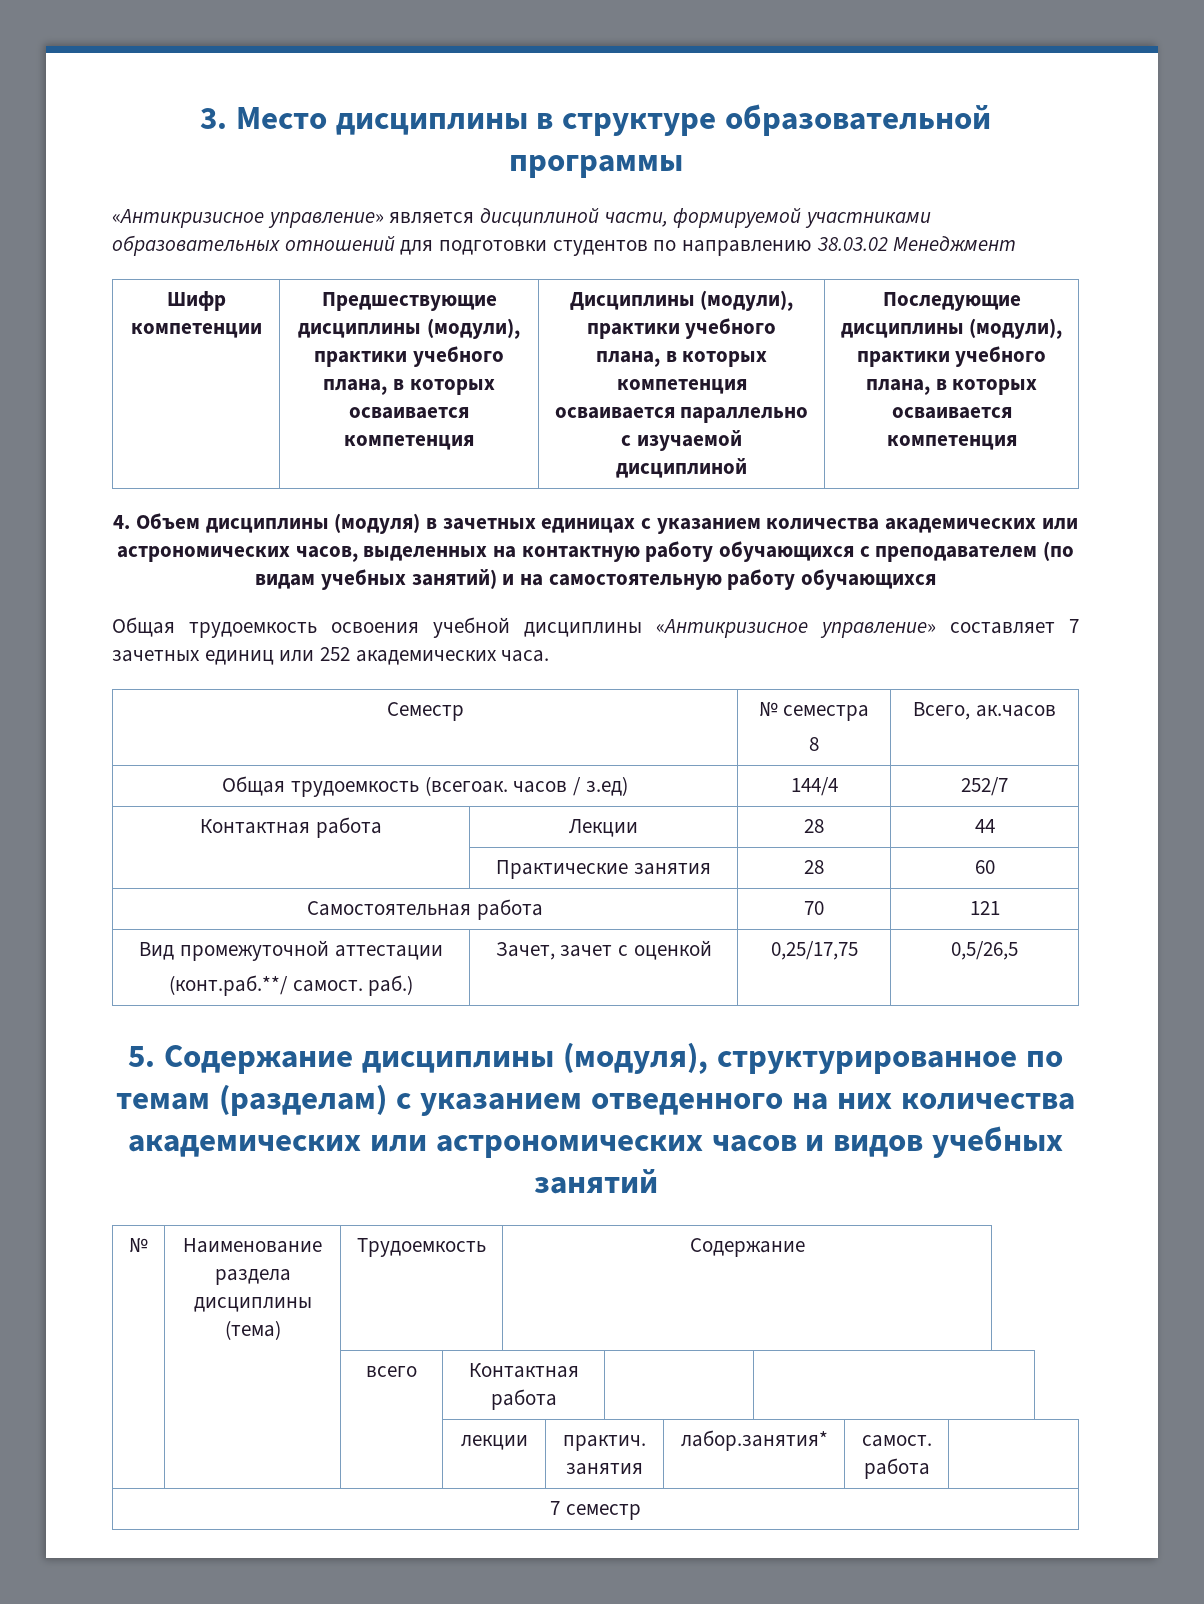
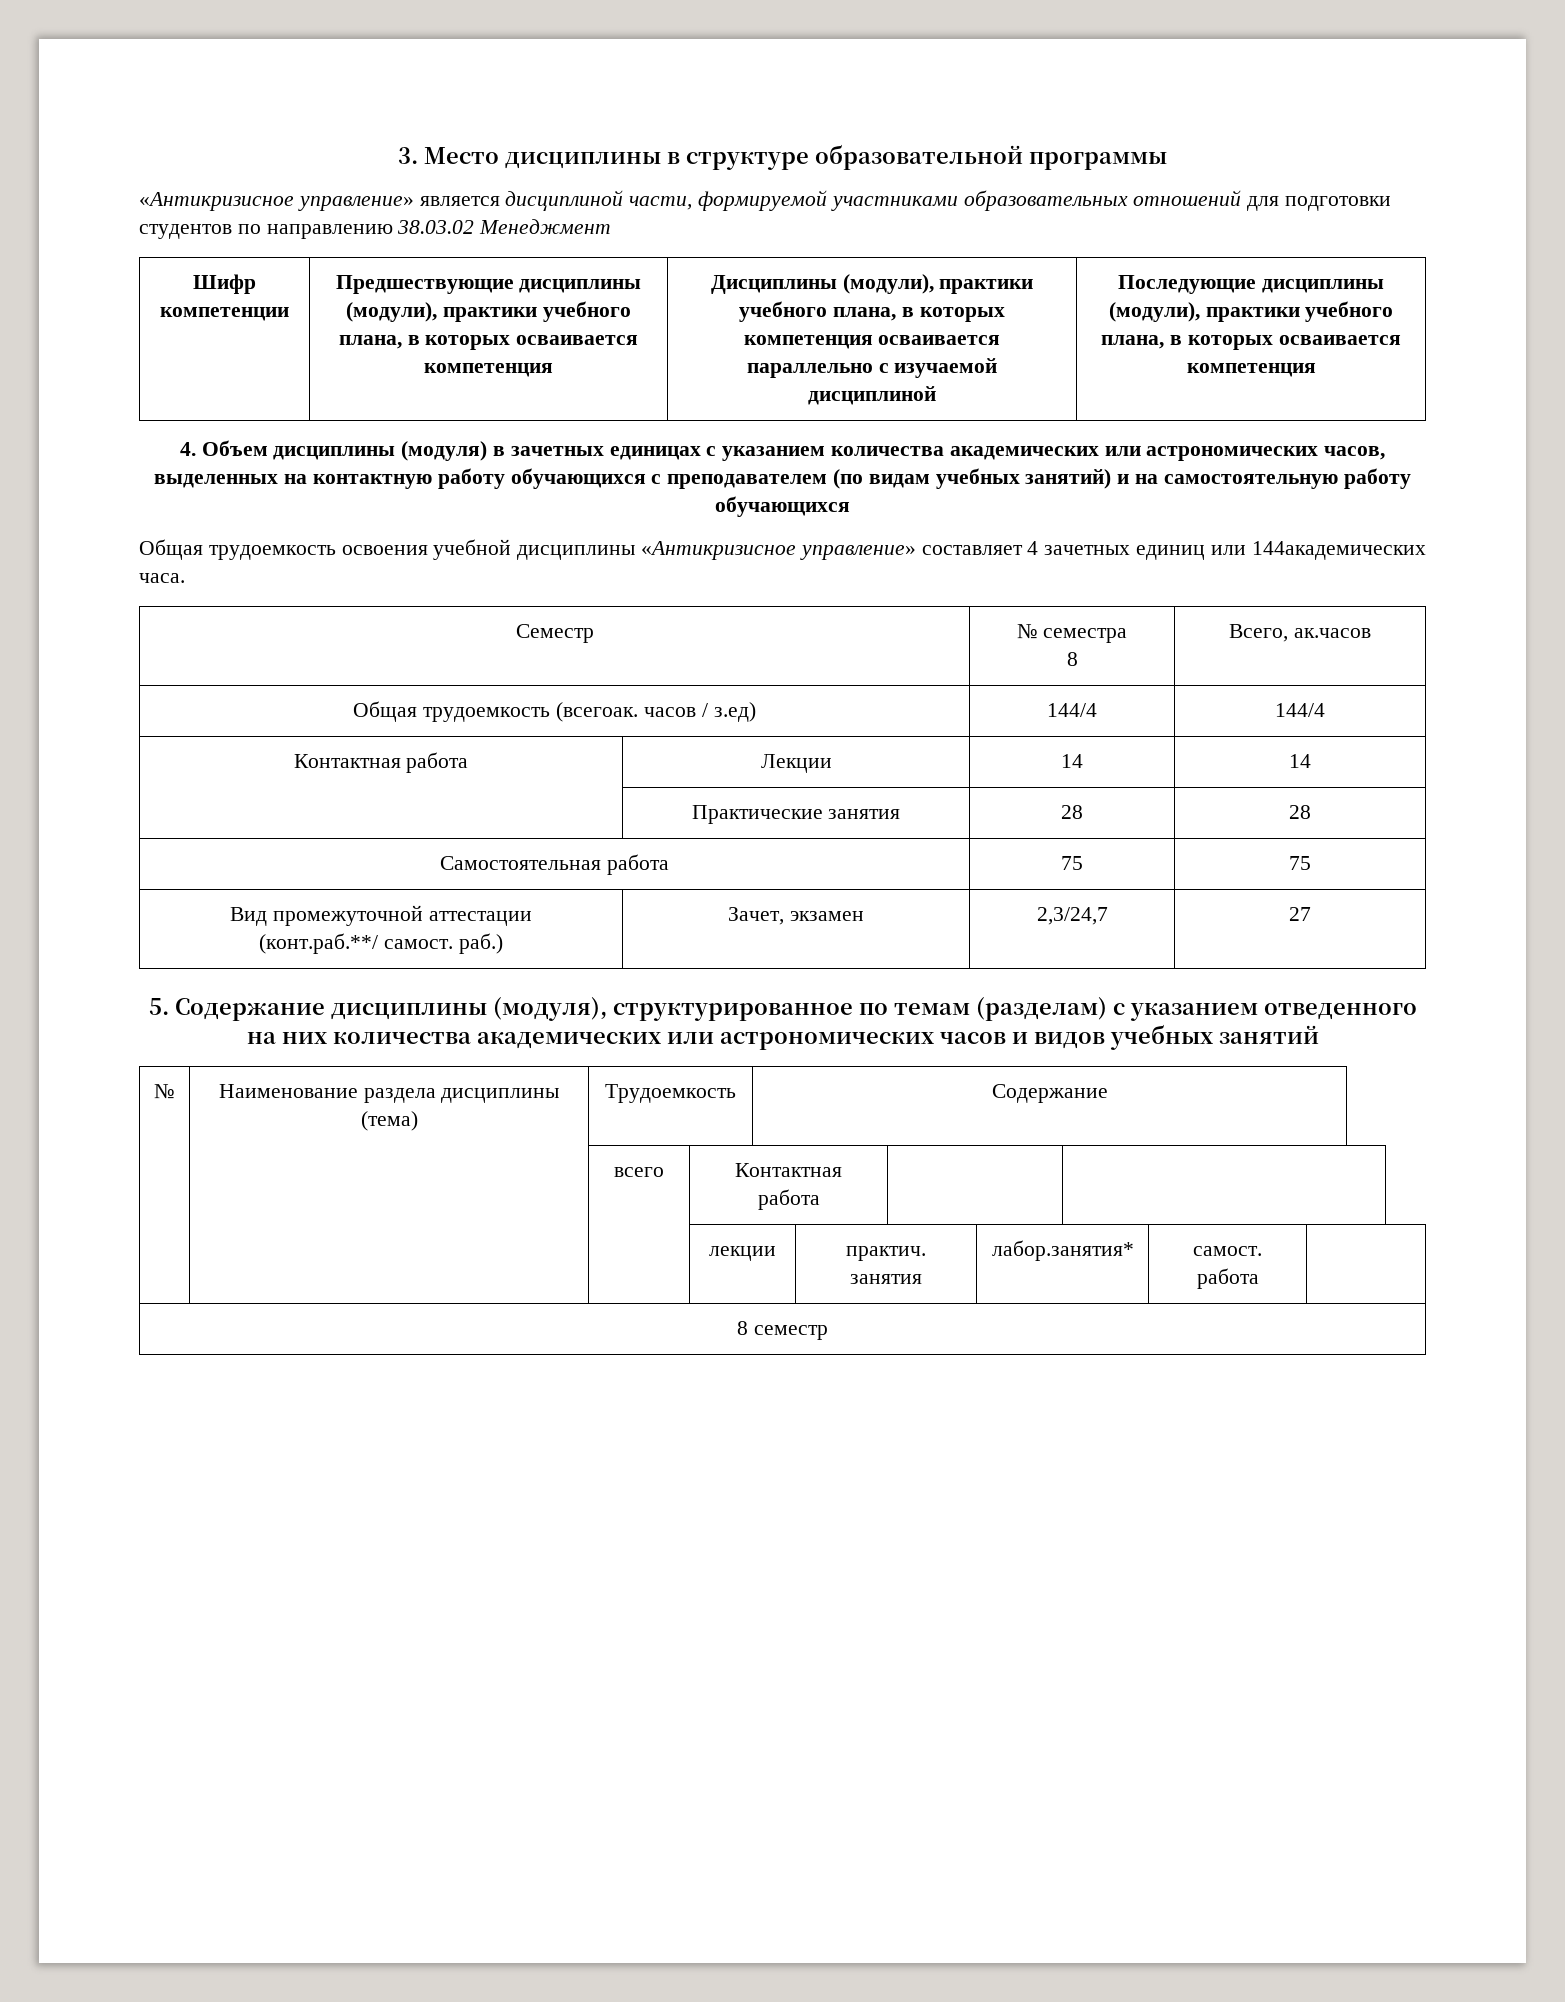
- Общая трудоемкость освоения учебной дисциплины «Антикризисное управление» составляет 7 зачетных единиц или 252 академических часа.
+ Общая трудоемкость освоения учебной дисциплины «Антикризисное управление» составляет 4 зачетных единиц или 144академических часа.
- Общая трудоемкость (всегоак. часов / з.ед) | 144/4 | 252/7
+ Общая трудоемкость (всегоак. часов / з.ед) | 144/4 | 144/4
- Контактная работа | Лекции | 28 | 44
+ Контактная работа | Лекции | 14 | 14
- | Практические занятия | 28 | 60
+ | Практические занятия | 28 | 28
- Самостоятельная работа | 70 | 121
+ Самостоятельная работа | 75 | 75
  Вид промежуточной аттестации
- (конт.раб.**/ самост. раб.) | Зачет, зачет с оценкой | 0,25/17,75 | 0,5/26,5
+ (конт.раб.**/ самост. раб.) | Зачет, экзамен | 2,3/24,7 | 27
- 7 семестр
+ 8 семестр

